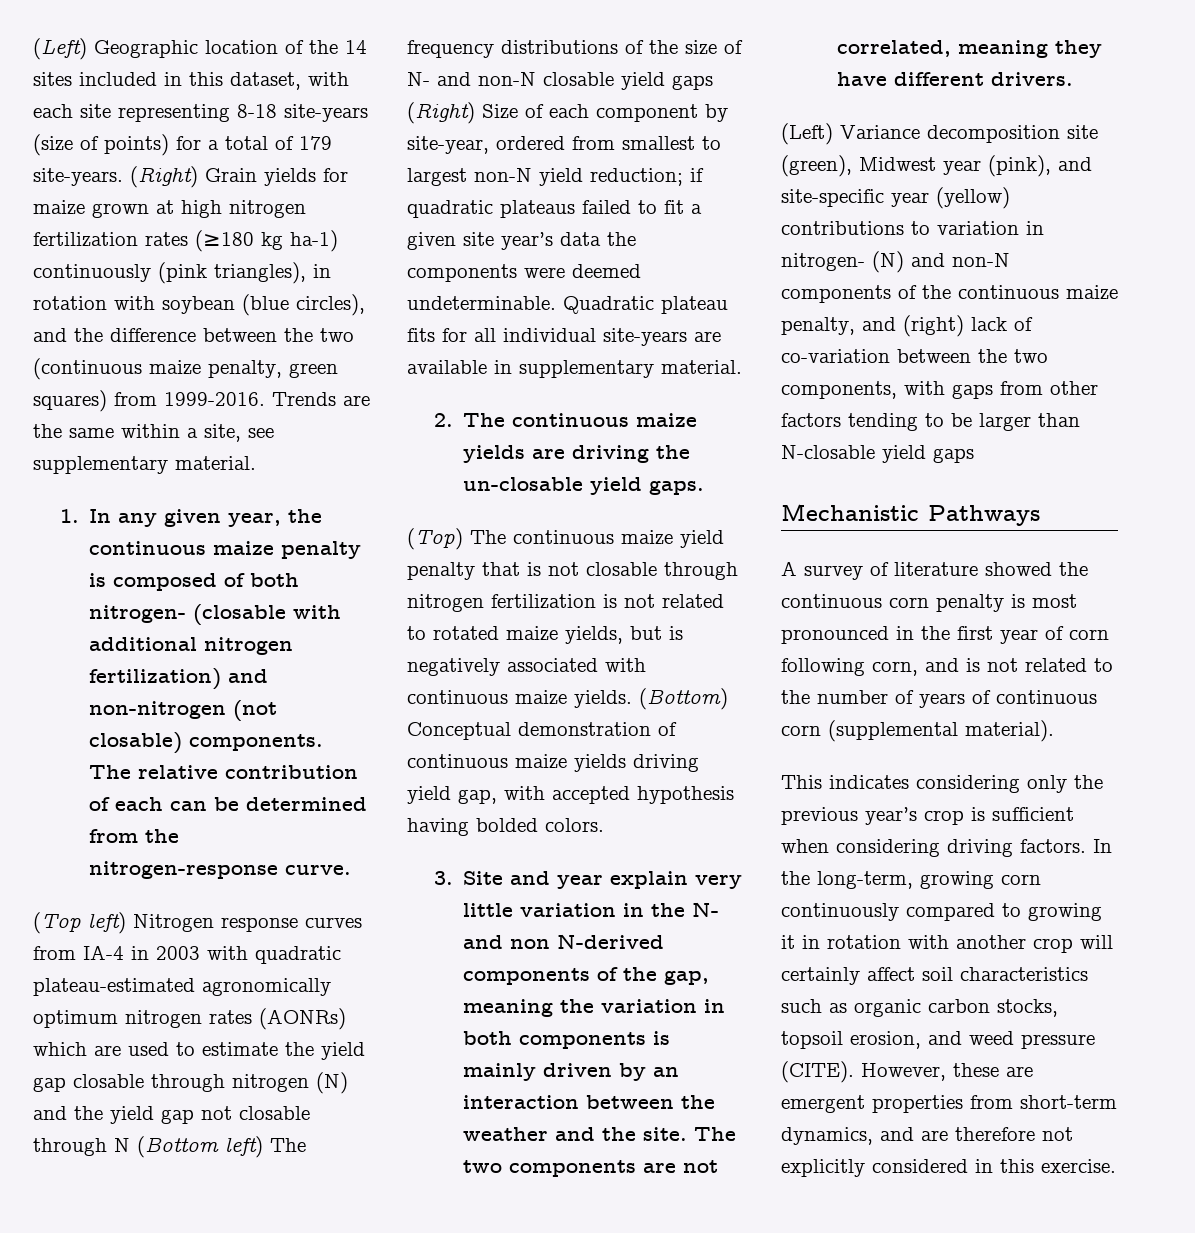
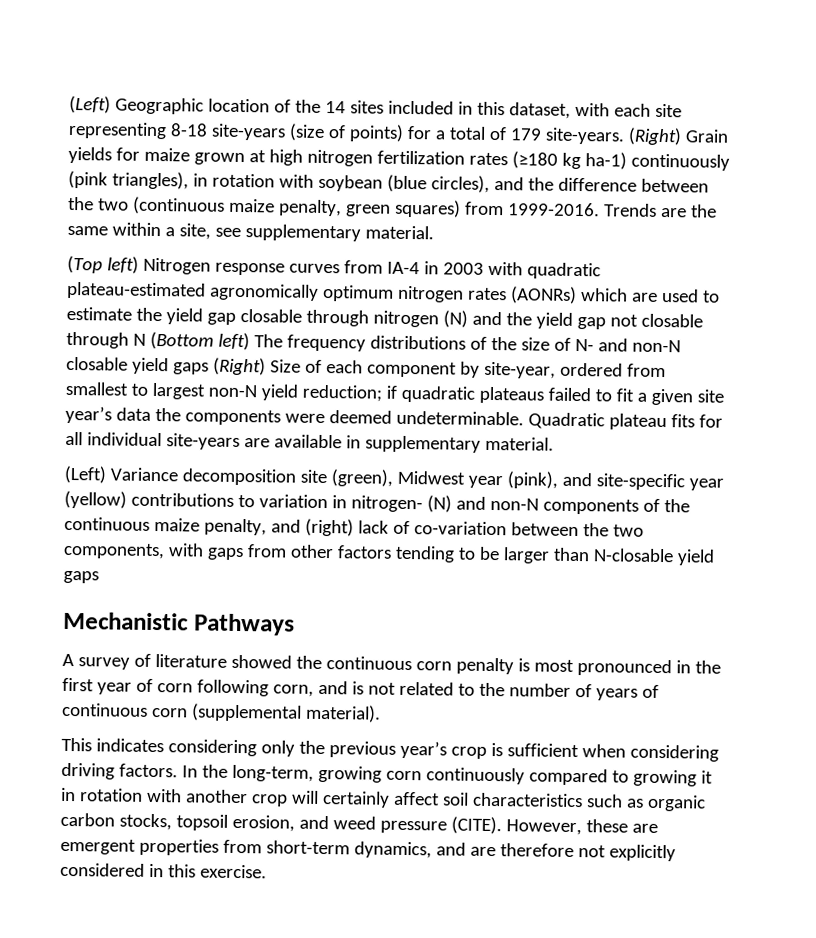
- 1. In any given year, the continuous maize penalty is composed of both nitrogen- (closable with additional nitrogen fertilization) and non-nitrogen (not closable) components. The relative contribution of each can be determined from the nitrogen-response curve.
- 2. The continuous maize yields are driving the un-closable yield gaps.
- (Top) The continuous maize yield penalty that is not closable through nitrogen fertilization is not related to rotated maize yields, but is negatively associated with continuous maize yields. (Bottom) Conceptual demonstration of continuous maize yields driving yield gap, with accepted hypothesis having bolded colors.
- 3. Site and year explain very little variation in the N- and non N-derived components of the gap, meaning the variation in both components is mainly driven by an interaction between the weather and the site. The two components are not correlated, meaning they have different drivers.

